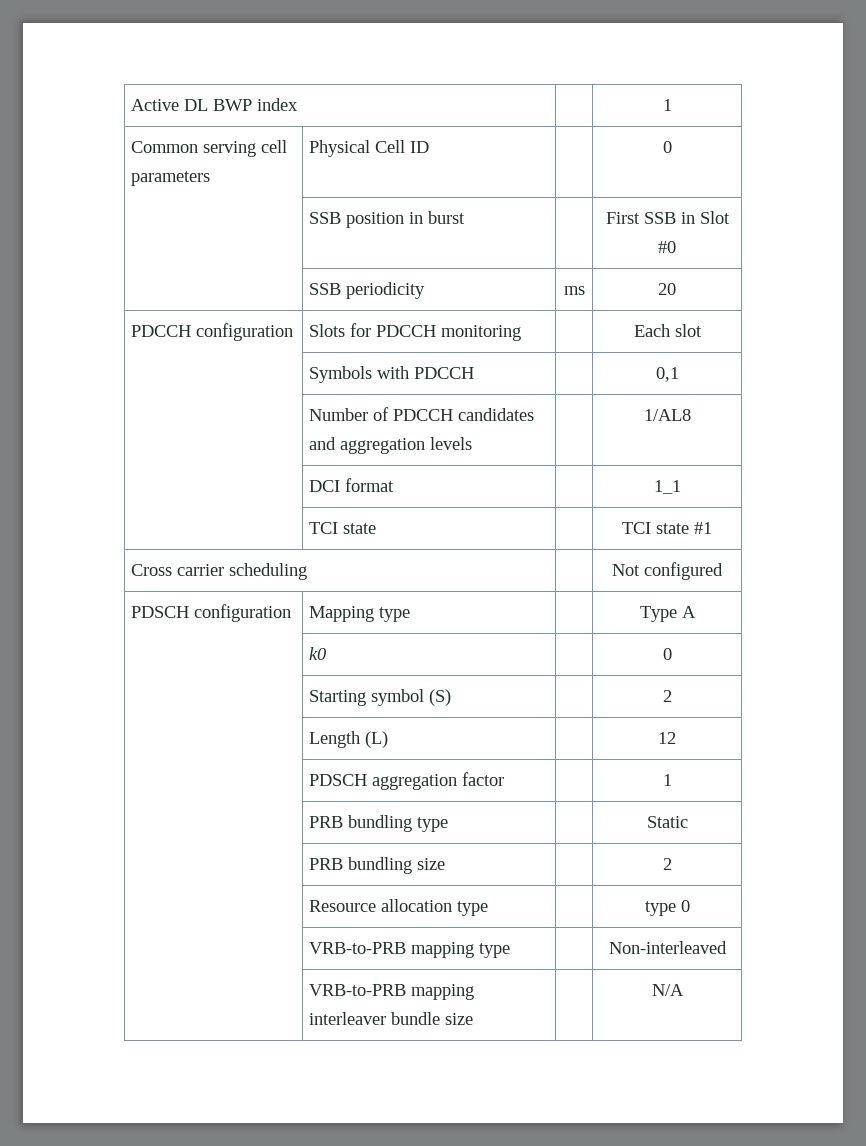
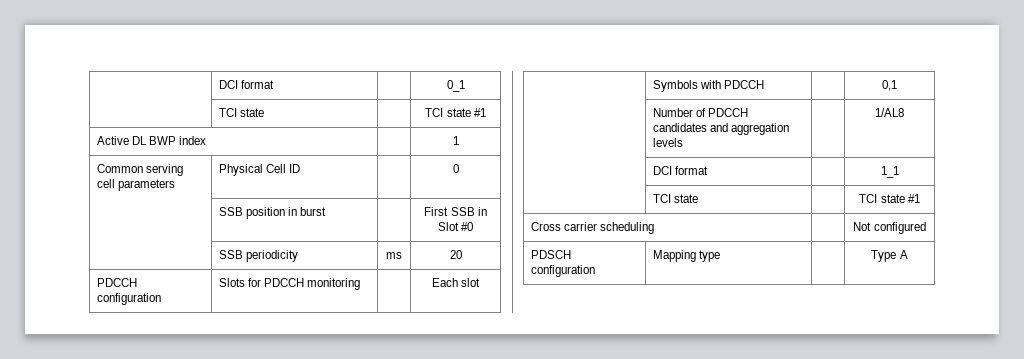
+ | DCI format | | 0_1
+ | TCI state | | TCI state #1
- | k0 | | 0
- | Starting symbol (S) | | 2
- | Length (L) | | 12
- | PDSCH aggregation factor | | 1
- | PRB bundling type | | Static
- | PRB bundling size | | 2
- | Resource allocation type | | type 0
- | VRB-to-PRB mapping type | | Non-interleaved
- | VRB-to-PRB mapping interleaver bundle size | | N/A

